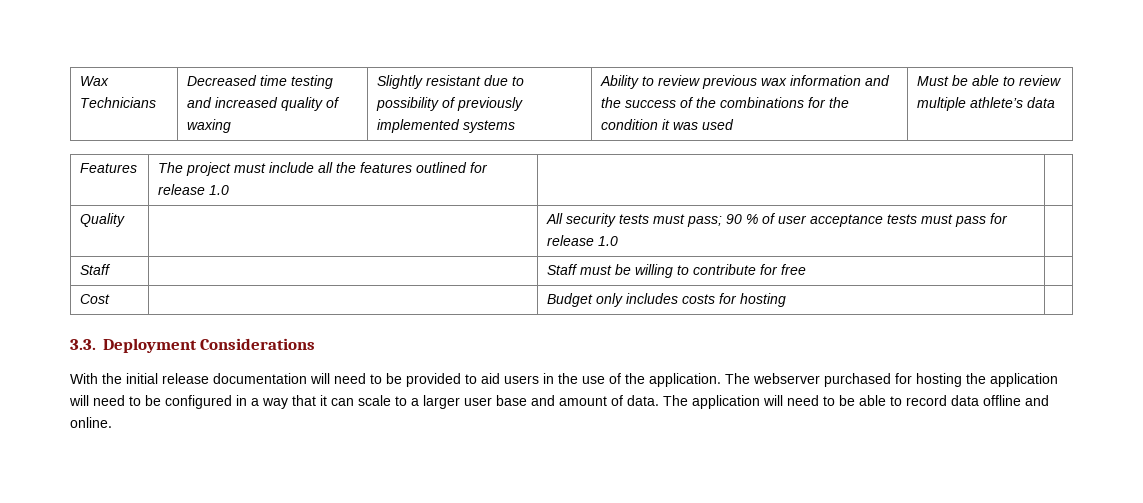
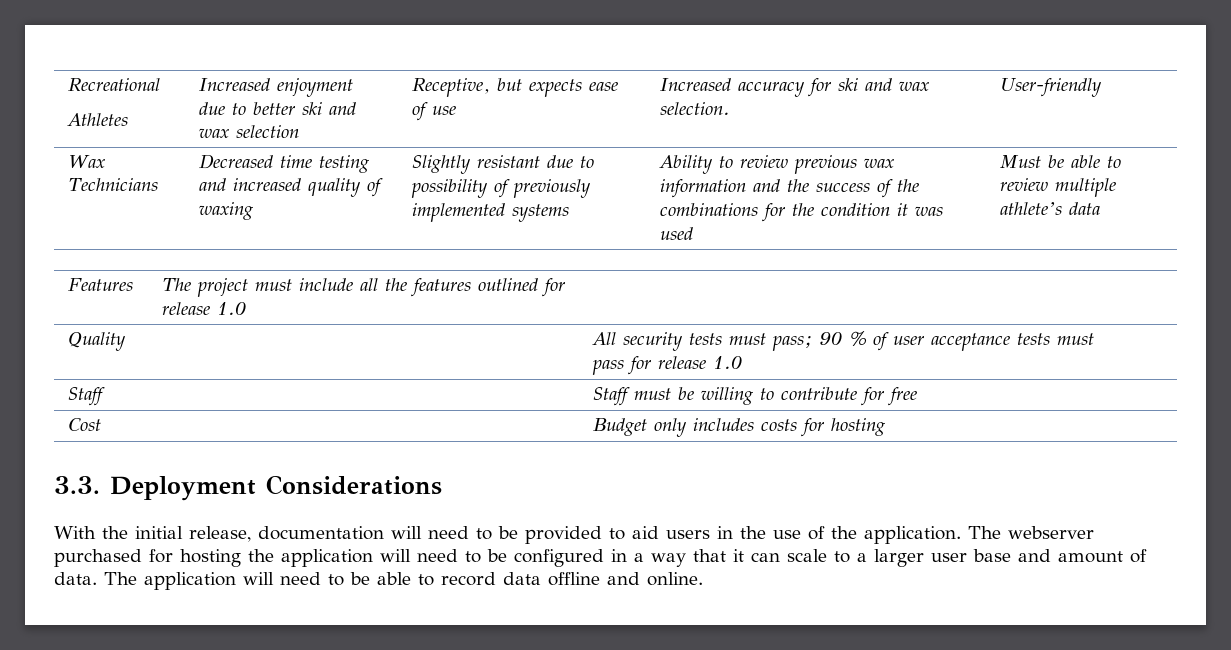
+ Recreational
+ Athletes | Increased enjoyment due to better ski and wax selection | Receptive, but expects ease of use | Increased accuracy for ski and wax selection. | User-friendly
- With the initial release documentation will need to be provided to aid users in the use of the application.
+ With the initial release, documentation will need to be provided to aid users in the use of the application.

